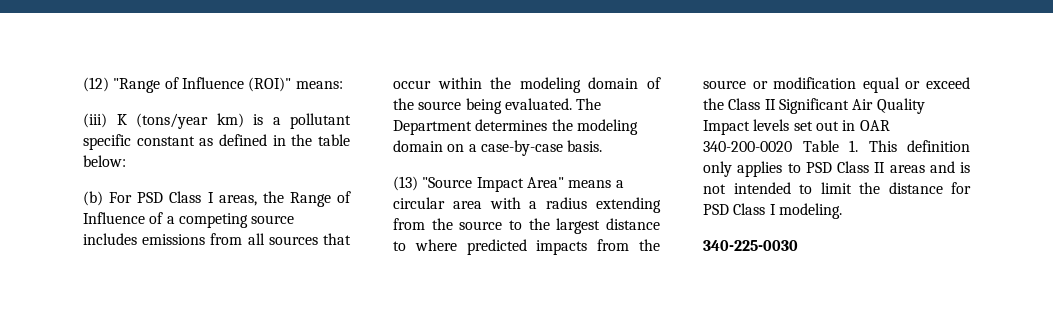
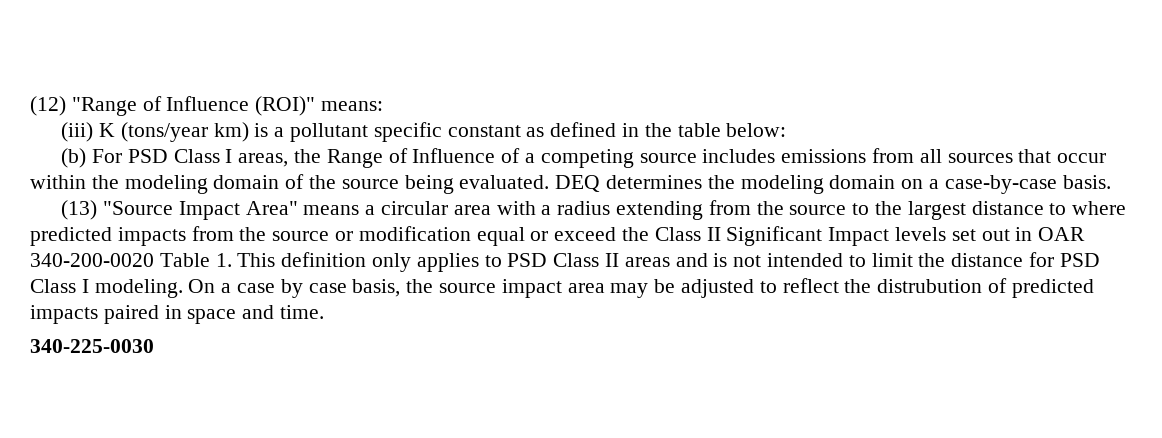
- The Department determines the modeling domain on a case-by-case basis.
+ DEQ determines the modeling domain on a case-by-case basis.
- (13) "Source Impact Area" means a circular area with a radius extending from the source to the largest distance to where predicted impacts from the source or modification equal or exceed the Class II Significant Air Quality Impact levels set out in OAR 340-200-0020 Table 1. This definition only applies to PSD Class II areas and is not intended to limit the distance for PSD Class I modeling.
+ (13) "Source Impact Area" means a circular area with a radius extending from the source to the largest distance to where predicted impacts from the source or modification equal or exceed the Class II Significant Impact levels set out in OAR 340-200-0020 Table 1. This definition only applies to PSD Class II areas and is not intended to limit the distance for PSD Class I modeling. On a case by case basis, the source impact area may be adjusted to reflect the distrubution of predicted impacts paired in space and time.

